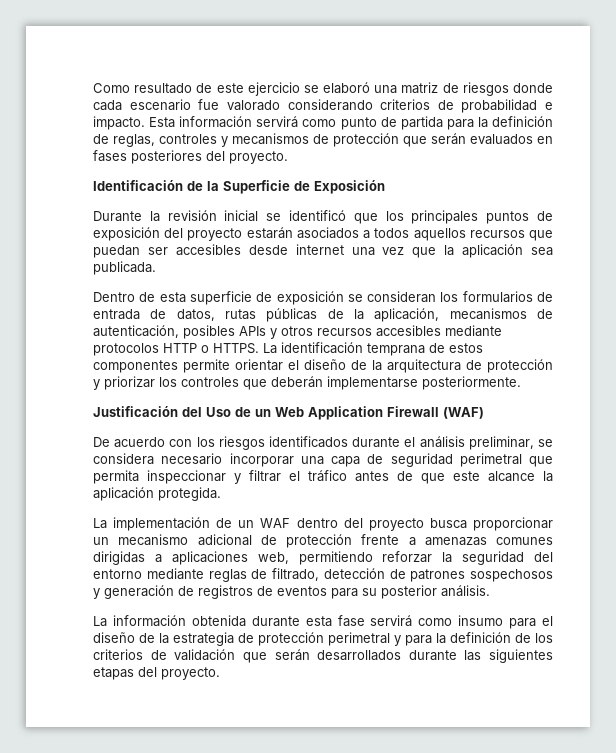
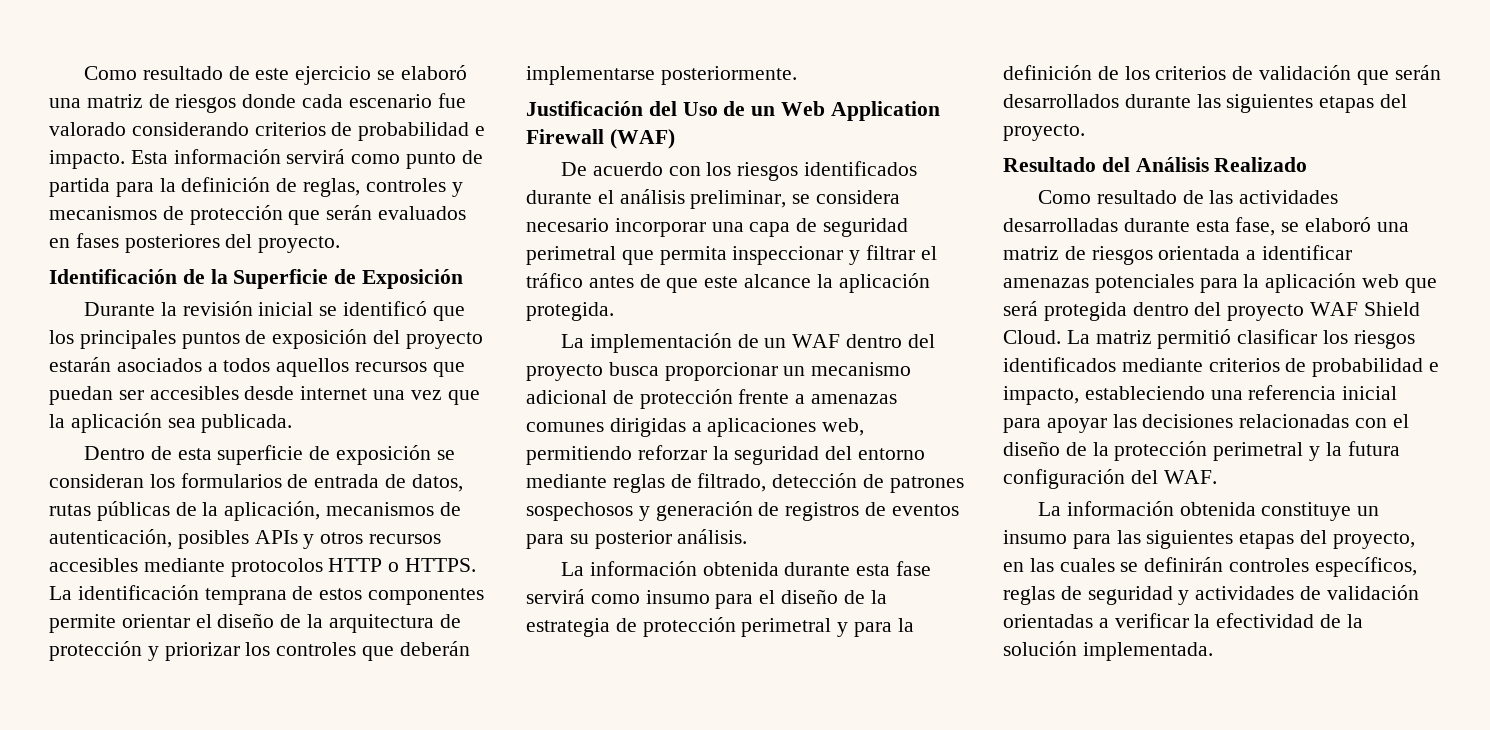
+ Resultado del Análisis Realizado
+ Como resultado de las actividades desarrolladas durante esta fase, se elaboró una matriz de riesgos orientada a identificar amenazas potenciales para la aplicación web que será protegida dentro del proyecto WAF Shield Cloud. La matriz permitió clasificar los riesgos identificados mediante criterios de probabilidad e impacto, estableciendo una referencia inicial para apoyar las decisiones relacionadas con el diseño de la protección perimetral y la futura configuración del WAF.
+ La información obtenida constituye un insumo para las siguientes etapas del proyecto, en las cuales se definirán controles específicos, reglas de seguridad y actividades de validación orientadas a verificar la efectividad de la solución implementada.

